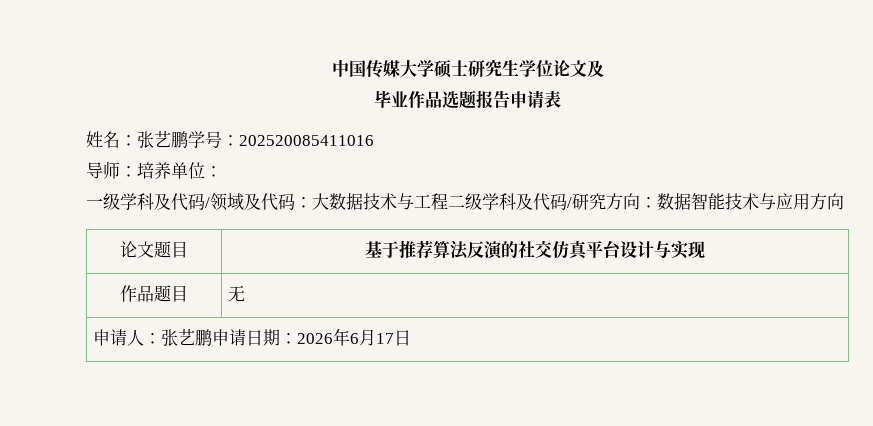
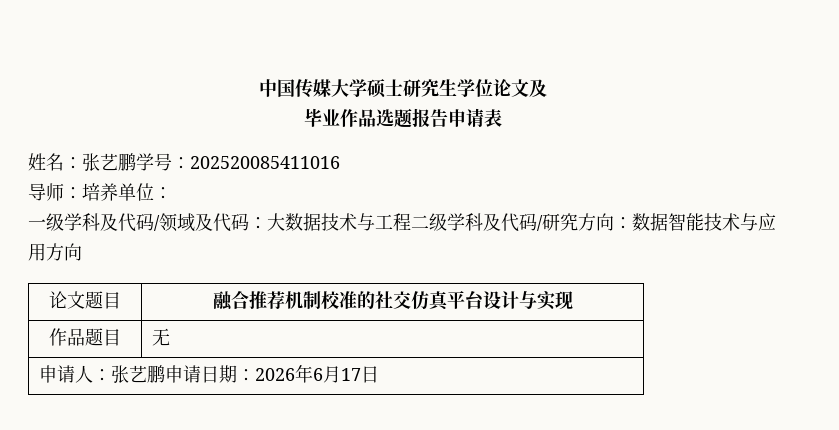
- 论文题目 | 基于推荐算法反演的社交仿真平台设计与实现
+ 论文题目 | 融合推荐机制校准的社交仿真平台设计与实现

